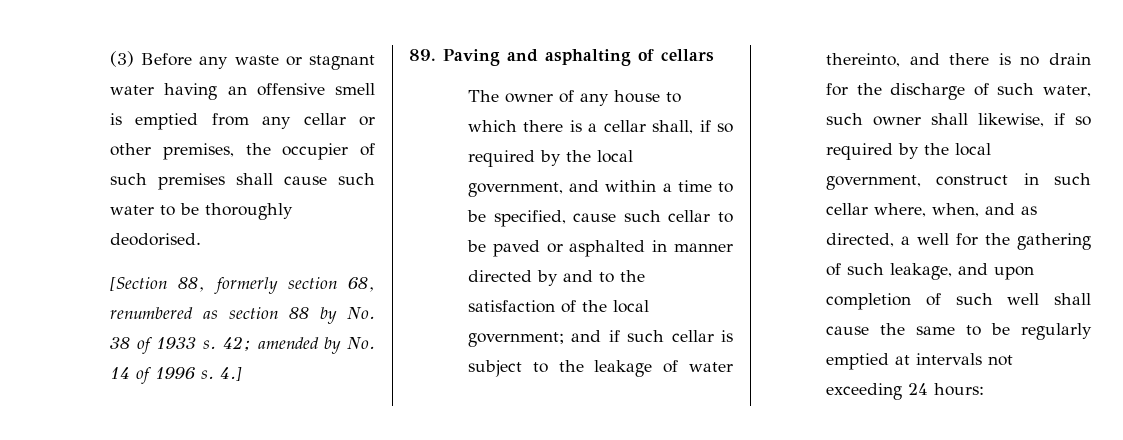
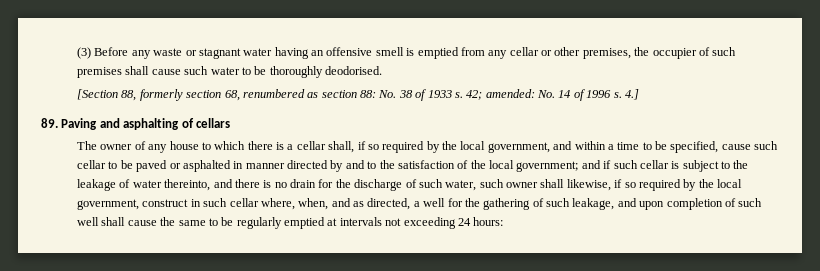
- [Section 88, formerly section 68, renumbered as section 88 by No. 38 of 1933 s.
+ [Section 88, formerly section 68, renumbered as section 88: No. 38 of 1933 s.
- 42; amended by No. 14 of 1996 s.
+ 42; amended: No. 14 of 1996 s.

